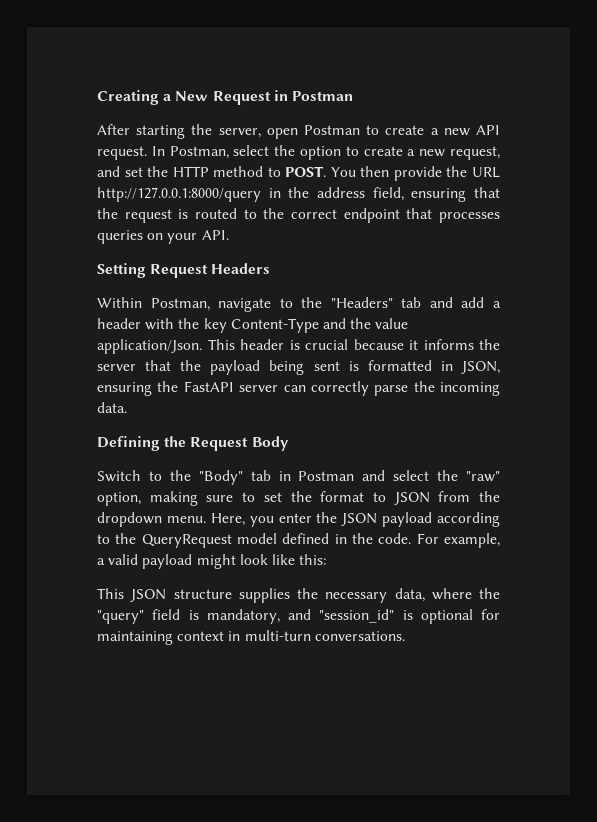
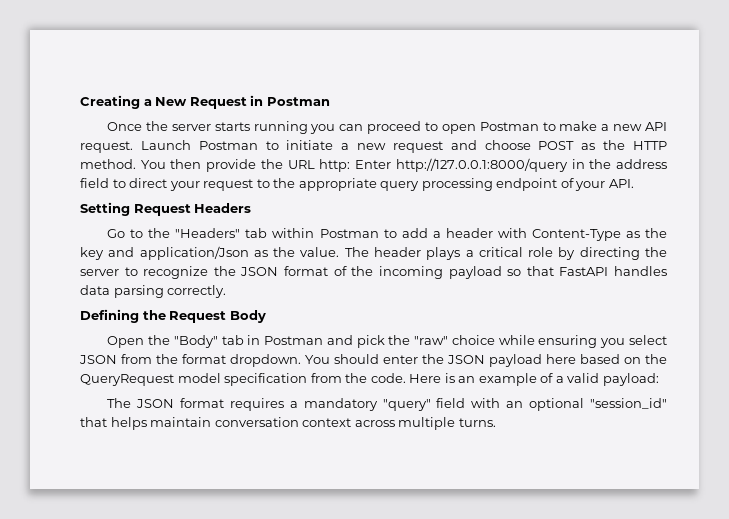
- After starting the server, open Postman to create a new API request.
+ Once the server starts running you can proceed to open Postman to make a new API request.
- In Postman, select the option to create a new request, and set the HTTP method to POST.
+ Launch Postman to initiate a new request and choose POST as the HTTP method.
- You then provide the URL http://127.0.0.1:8000/query in the address field, ensuring that the request is routed to the correct endpoint that processes queries on your API.
+ You then provide the URL http: Enter http://127.0.0.1:8000/query in the address field to direct your request to the appropriate query processing endpoint of your API.
- Within Postman, navigate to the "Headers" tab and add a header with the key Content-Type and the value application/Json. This header is crucial because it informs the server that the payload being sent is formatted in JSON, ensuring the FastAPI server can correctly parse the incoming data.
+ Go to the "Headers" tab within Postman to add a header with Content-Type as the key and application/Json as the value. The header plays a critical role by directing the server to recognize the JSON format of the incoming payload so that FastAPI handles data parsing correctly.
- Switch to the "Body" tab in Postman and select the "raw" option, making sure to set the format to JSON from the dropdown menu. Here, you enter the JSON payload according to the QueryRequest model defined in the code. For example, a valid payload might look like this:
- This JSON structure supplies the necessary data, where the "query" field is mandatory, and "session_id" is optional for maintaining context in multi-turn conversations.
+ Open the "Body" tab in Postman and pick the "raw" choice while ensuring you select JSON from the format dropdown. You should enter the JSON payload here based on the QueryRequest model specification from the code. Here is an example of a valid payload:
+ The JSON format requires a mandatory "query" field with an optional "session_id" that helps maintain conversation context across multiple turns.

